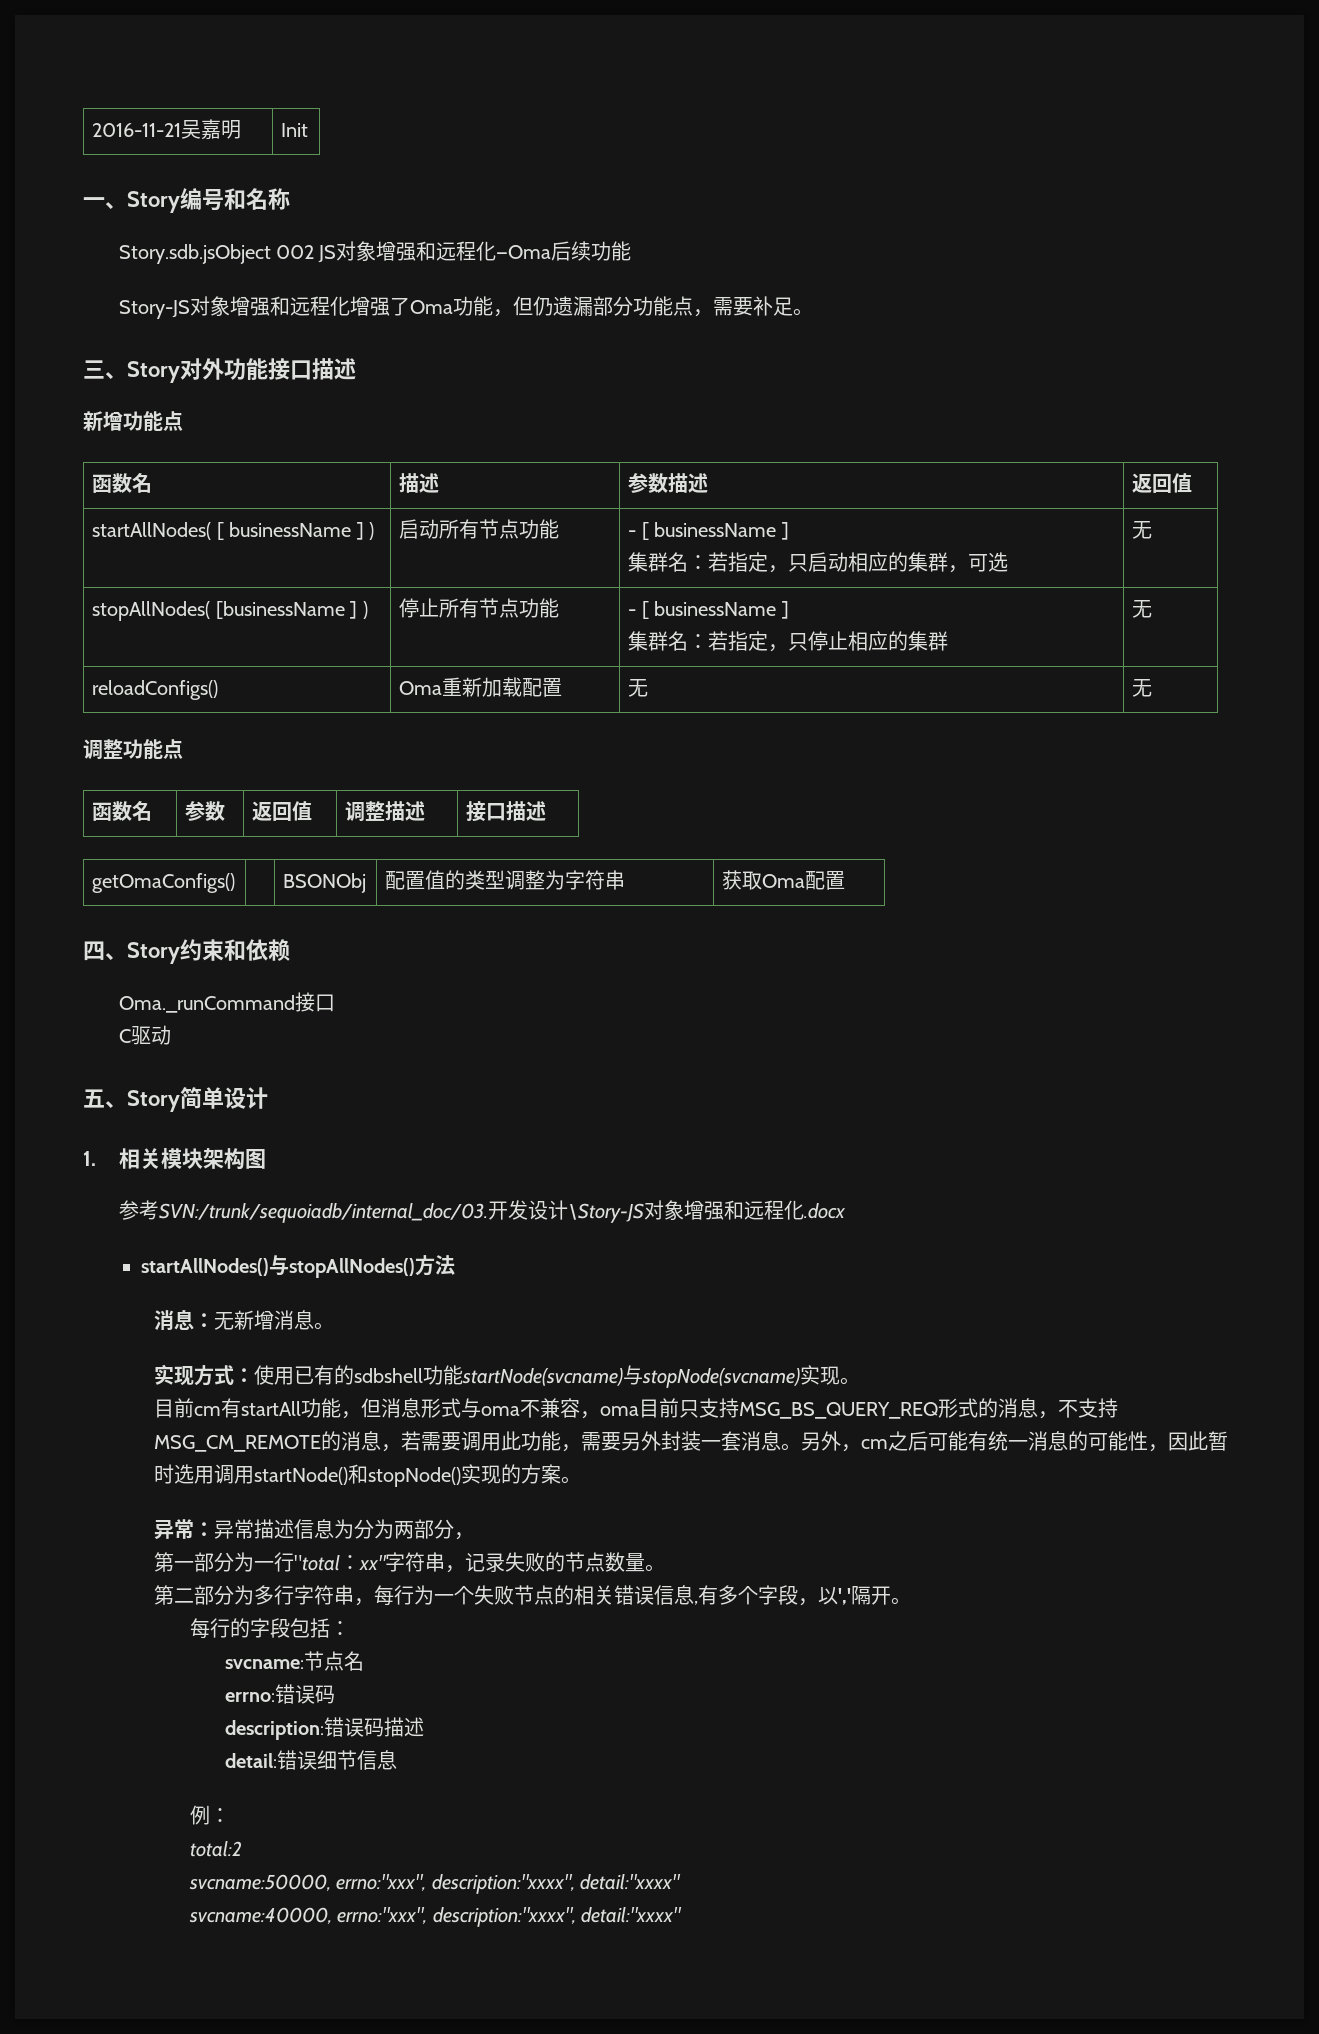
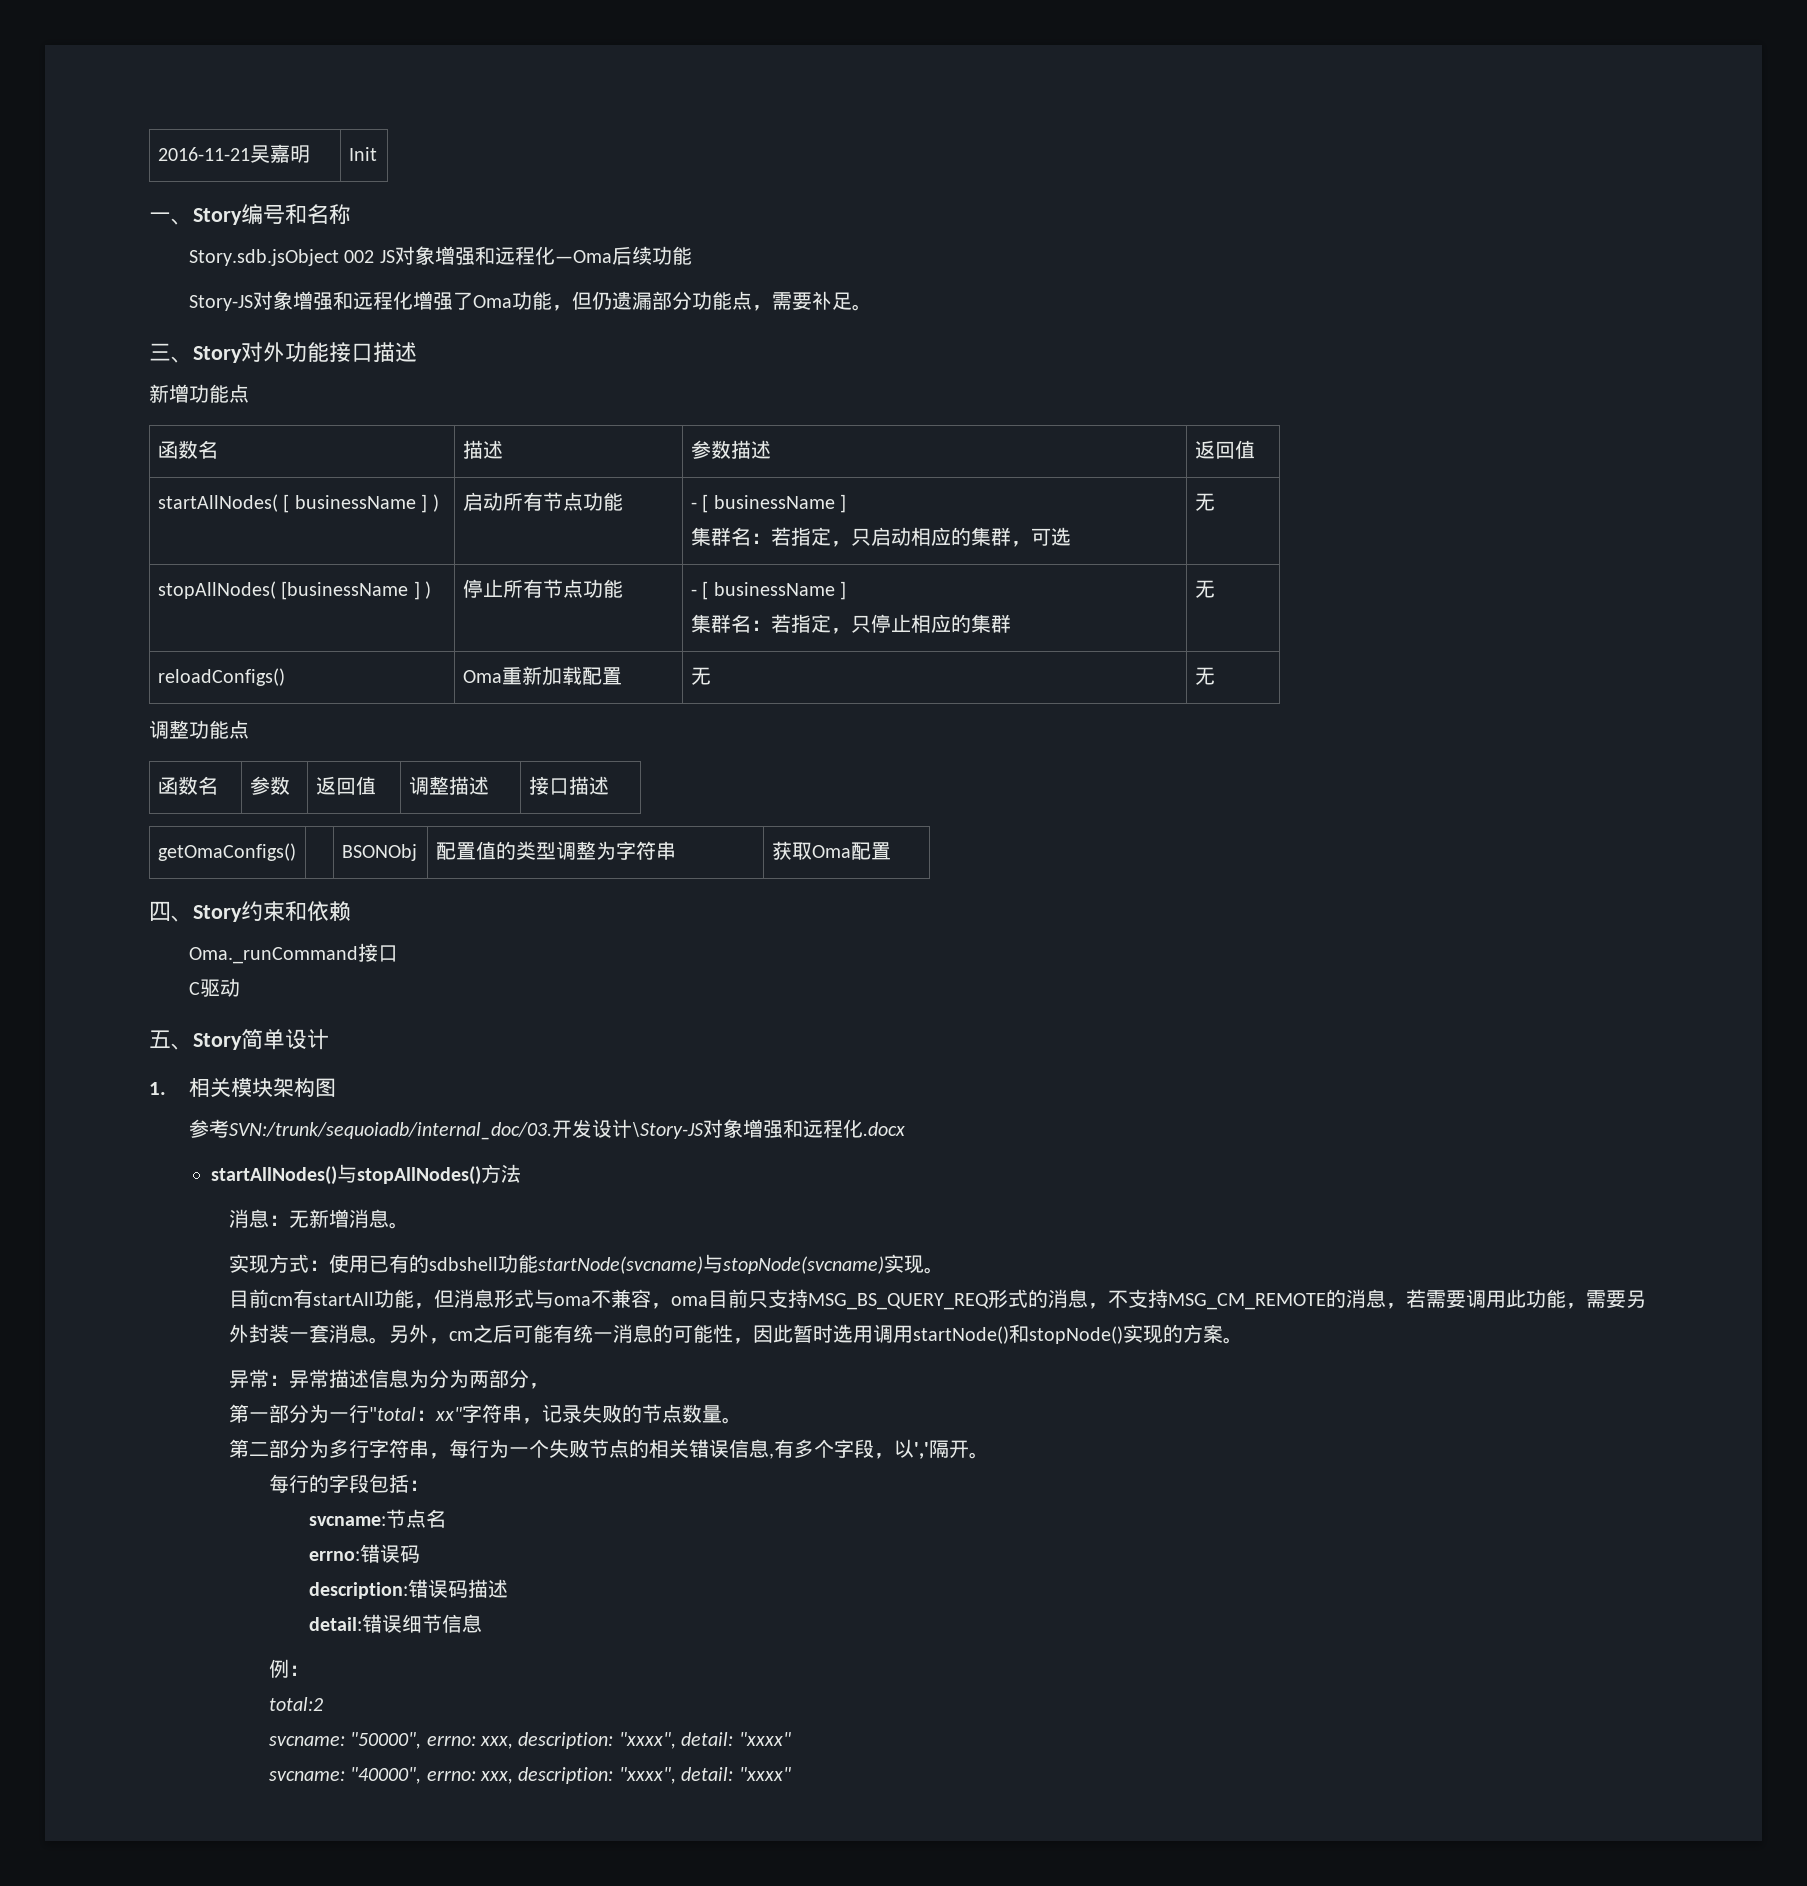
- svcname:50000, errno:"xxx", description:"xxxx", detail:"xxxx"
- svcname:40000, errno:"xxx", description:"xxxx", detail:"xxxx"
+ svcname: "50000", errno: xxx, description: "xxxx", detail: "xxxx"
+ svcname: "40000", errno: xxx, description: "xxxx", detail: "xxxx"

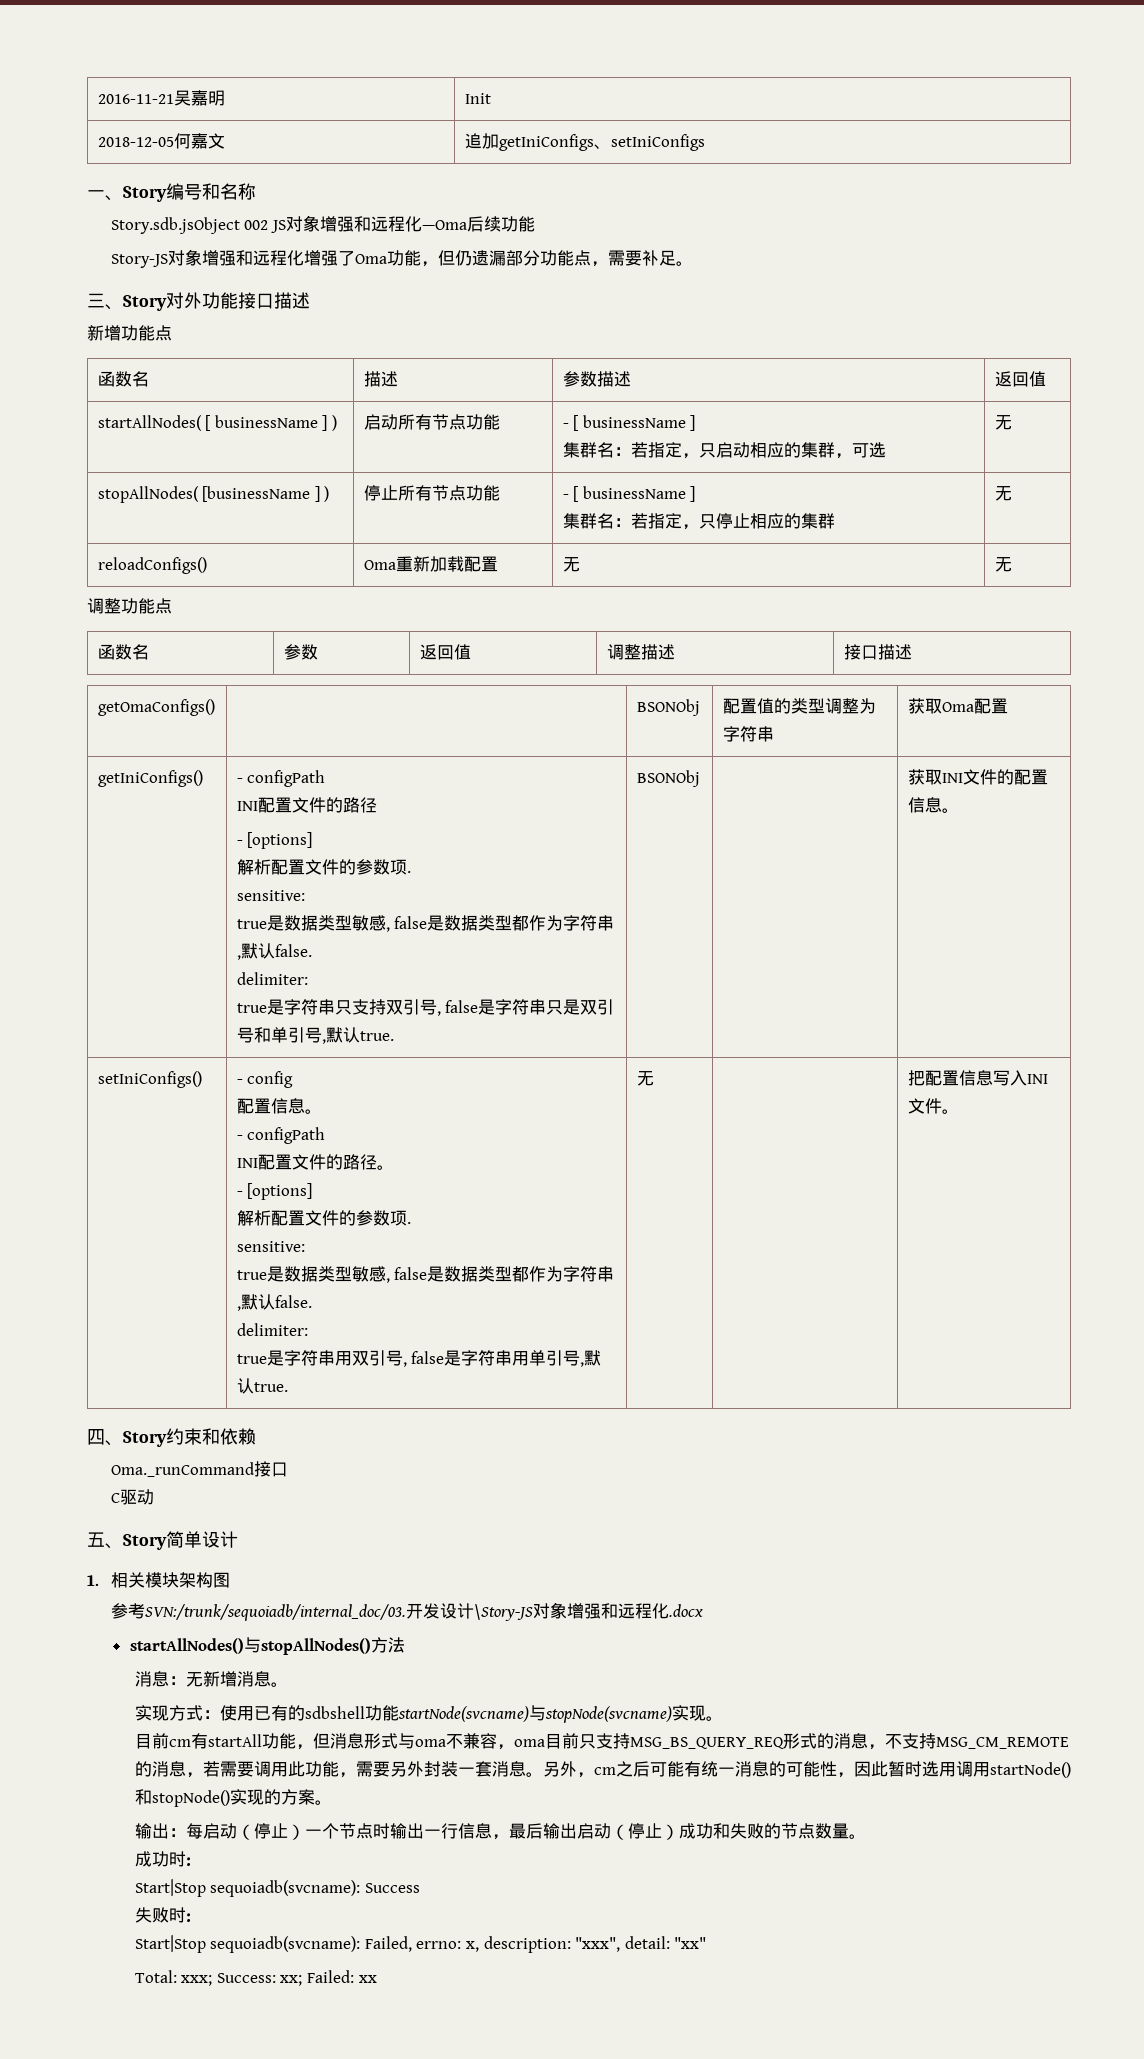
+ 2018-12-05何嘉文 | 追加getIniConfigs、setIniConfigs
+ getIniConfigs() | - configPath
+ INI配置文件的路径
+ - [options]
+ 解析配置文件的参数项.
+ sensitive:
+ true是数据类型敏感, false是数据类型都作为字符串,默认false.
+ delimiter:
+ true是字符串只支持双引号, false是字符串只是双引号和单引号,默认true. | BSONObj | | 获取INI文件的配置信息。
+ setIniConfigs() | - config
+ 配置信息。
+ - configPath
+ INI配置文件的路径。
+ - [options]
+ 解析配置文件的参数项.
+ sensitive:
+ true是数据类型敏感, false是数据类型都作为字符串,默认false.
+ delimiter:
+ true是字符串用双引号, false是字符串用单引号,默认true. | 无 | | 把配置信息写入INI文件。
- 异常：异常描述信息为分为两部分，
- 第一部分为一行"total：xx"字符串，记录失败的节点数量。
- 第二部分为多行字符串，每行为一个失败节点的相关错误信息,有多个字段，以','隔开。
- 每行的字段包括：
- svcname:节点名
- errno:错误码
- description:错误码描述
- detail:错误细节信息
- 例：
- total:2
- svcname: "50000", errno: xxx, description: "xxxx", detail: "xxxx"
- svcname: "40000", errno: xxx, description: "xxxx", detail: "xxxx"
+ 输出：每启动（停止）一个节点时输出一行信息，最后输出启动（停止）成功和失败的节点数量。
+ 成功时:
+ Start|Stop sequoiadb(svcname): Success
+ 失败时:
+ Start|Stop sequoiadb(svcname): Failed, errno: x, description: "xxx", detail: "xx"
+ Total: xxx; Success: xx; Failed: xx

